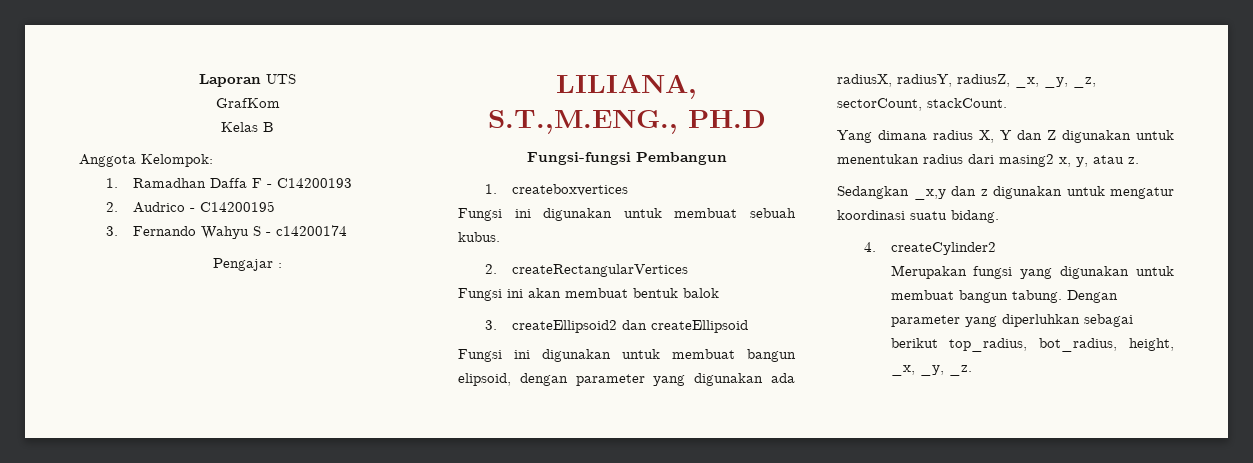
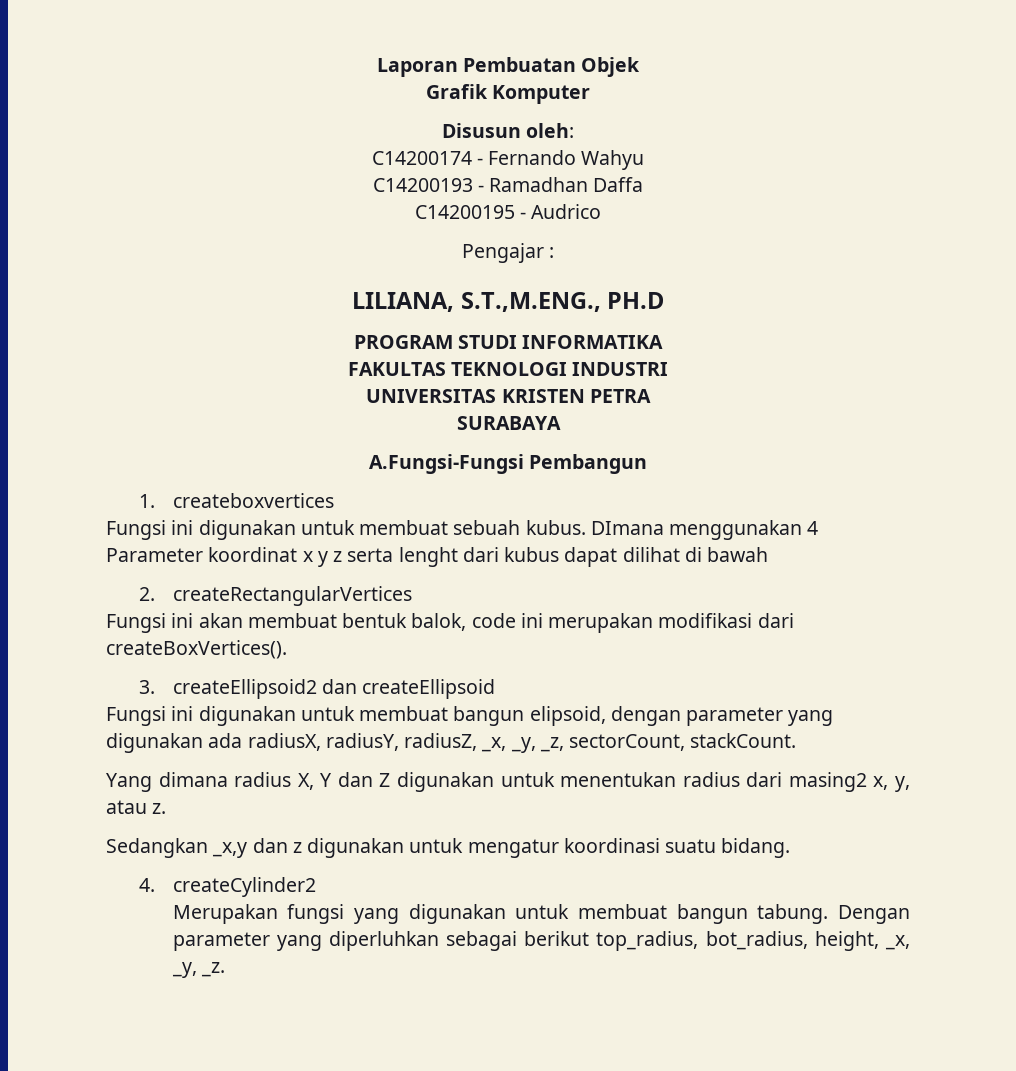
- Laporan UTS
- GrafKom
- Kelas B
- Anggota Kelompok:
- 1. Ramadhan Daffa F - C14200193
- 2. Audrico - C14200195
- 3. Fernando Wahyu S - c14200174
+ Laporan Pembuatan Objek
+ Grafik Komputer
+ Disusun oleh:
+ C14200174 - Fernando Wahyu
+ C14200193 - Ramadhan Daffa
+ C14200195 - Audrico
- Fungsi-fungsi Pembangun
+ PROGRAM STUDI INFORMATIKA
+ FAKULTAS TEKNOLOGI INDUSTRI
+ UNIVERSITAS KRISTEN PETRA
+ SURABAYA
+ A.Fungsi-Fungsi Pembangun
+ DImana menggunakan 4 Parameter koordinat x y z serta lenght dari kubus dapat dilihat di bawah
- Fungsi ini akan membuat bentuk balok
+ Fungsi ini akan membuat bentuk balok, code ini merupakan modifikasi dari createBoxVertices().

